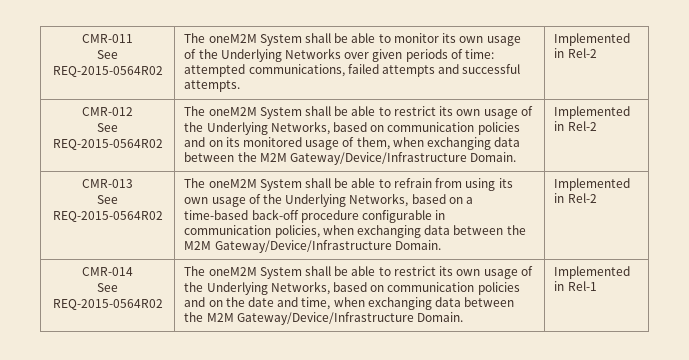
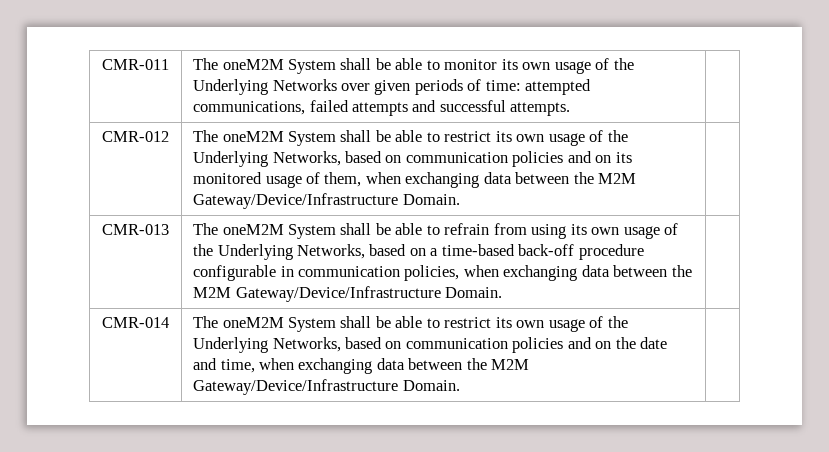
- CMR-011
- See REQ-2015-0564R02 | The oneM2M System shall be able to monitor its own usage of the Underlying Networks over given periods of time: attempted communications, failed attempts and successful attempts. | Implemented in Rel-2
+ CMR-011 | The oneM2M System shall be able to monitor its own usage of the Underlying Networks over given periods of time: attempted communications, failed attempts and successful attempts. |
- CMR-012
- See REQ-2015-0564R02 | The oneM2M System shall be able to restrict its own usage of the Underlying Networks, based on communication policies and on its monitored usage of them, when exchanging data between the M2M Gateway/Device/Infrastructure Domain. | Implemented in Rel-2
+ CMR-012 | The oneM2M System shall be able to restrict its own usage of the Underlying Networks, based on communication policies and on its monitored usage of them, when exchanging data between the M2M Gateway/Device/Infrastructure Domain. |
  CMR-013
- See REQ-2015-0564R02
- The oneM2M System shall be able to refrain from using its own usage of the Underlying Networks, based on a time-based back-off procedure configurable in communication policies, when exchanging data between the M2M Gateway/Device/Infrastructure Domain. | Implemented in Rel-2
+ The oneM2M System shall be able to refrain from using its own usage of the Underlying Networks, based on a time-based back-off procedure configurable in communication policies, when exchanging data between the M2M Gateway/Device/Infrastructure Domain.
- CMR-014
- See REQ-2015-0564R02 | The oneM2M System shall be able to restrict its own usage of the Underlying Networks, based on communication policies and on the date and time, when exchanging data between the M2M Gateway/Device/Infrastructure Domain. | Implemented in Rel-1
+ CMR-014 | The oneM2M System shall be able to restrict its own usage of the Underlying Networks, based on communication policies and on the date and time, when exchanging data between the M2M Gateway/Device/Infrastructure Domain. |

